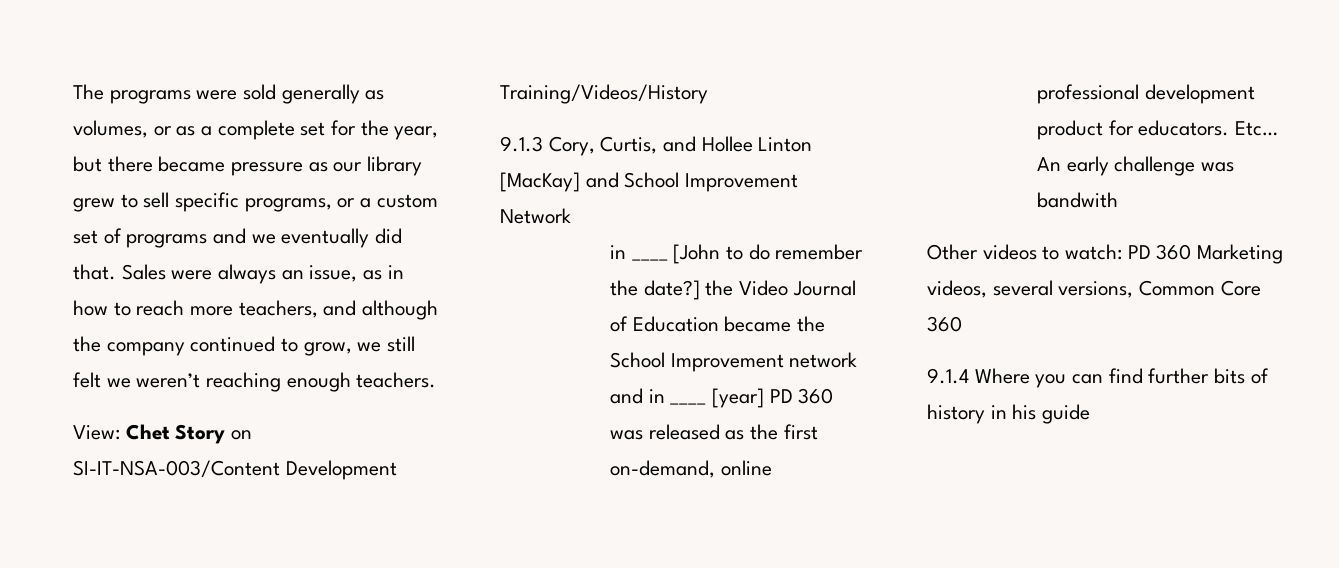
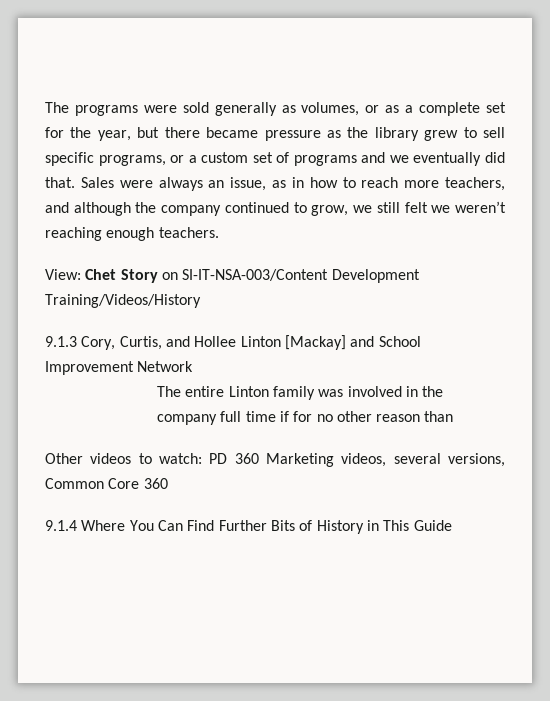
- The programs were sold generally as volumes, or as a complete set for the year, but there became pressure as our library grew to sell specific programs, or a custom set of programs and we eventually did that.
+ The programs were sold generally as volumes, or as a complete set for the year, but there became pressure as the library grew to sell specific programs, or a custom set of programs and we eventually did that.
- 9.1.3 Cory, Curtis, and Hollee Linton [MacKay] and School Improvement Network
+ 9.1.3 Cory, Curtis, and Hollee Linton [Mackay] and School Improvement Network
- in ____ [John to do remember the date?] the Video Journal of Education became the School Improvement network and in ____ [year] PD 360 was released as the first on-demand, online professional development product for educators. Etc… An early challenge was bandwith
+ The entire Linton family was involved in the company full time if for no other reason than
- 9.1.4 Where you can find further bits of history in his guide
+ 9.1.4 Where You Can Find Further Bits of History in This Guide

